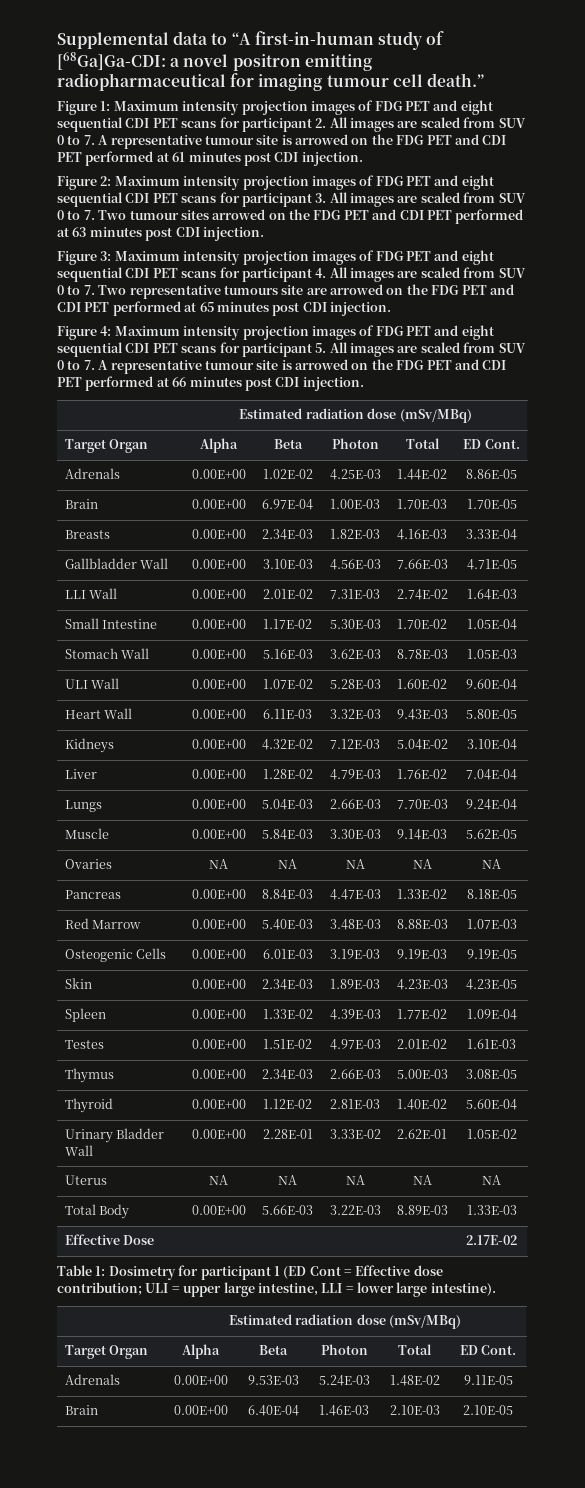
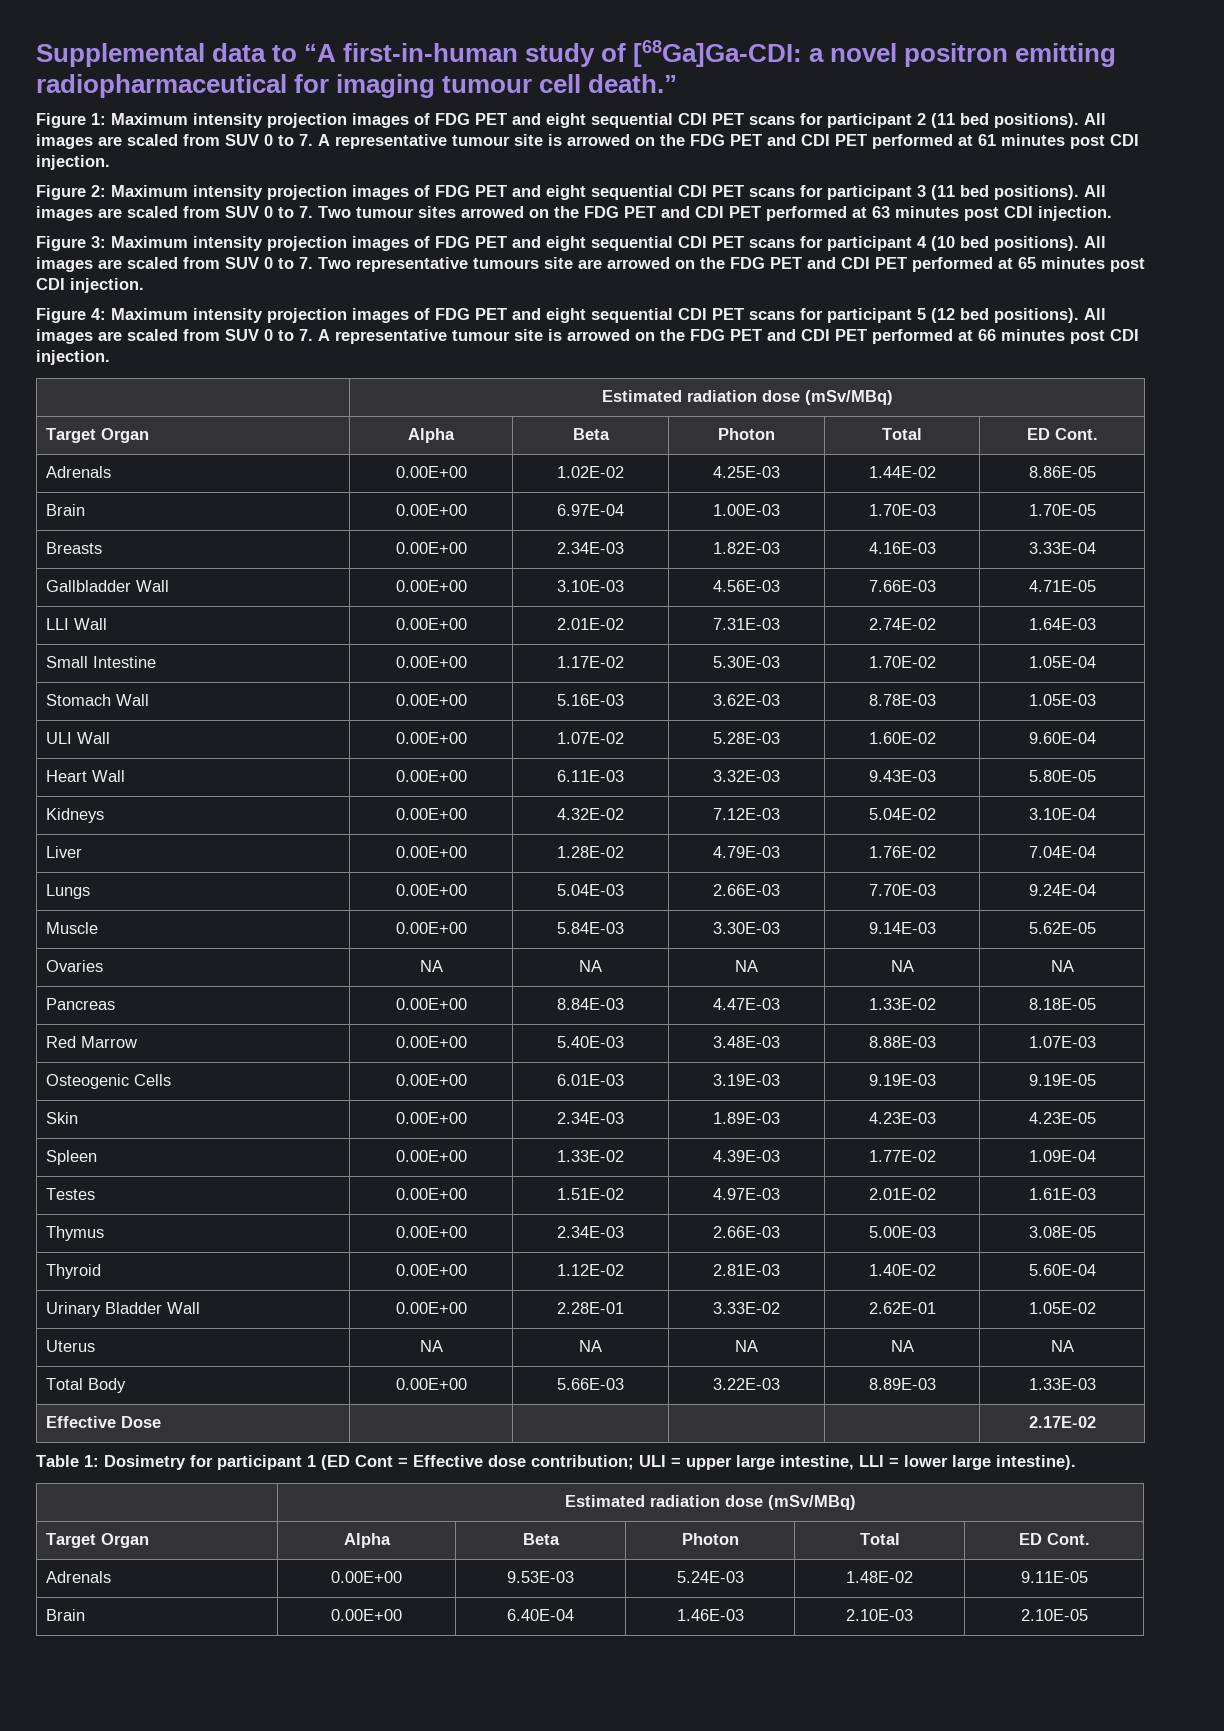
- Figure 1: Maximum intensity projection images of FDG PET and eight sequential CDI PET scans for participant 2. All images are scaled from SUV 0 to 7. A representative tumour site is arrowed on the FDG PET and CDI PET performed at 61 minutes post CDI injection.
+ Figure 1: Maximum intensity projection images of FDG PET and eight sequential CDI PET scans for participant 2 (11 bed positions). All images are scaled from SUV 0 to 7. A representative tumour site is arrowed on the FDG PET and CDI PET performed at 61 minutes post CDI injection.
- Figure 2: Maximum intensity projection images of FDG PET and eight sequential CDI PET scans for participant 3. All images are scaled from SUV 0 to 7. Two tumour sites arrowed on the FDG PET and CDI PET performed at 63 minutes post CDI injection.
+ Figure 2: Maximum intensity projection images of FDG PET and eight sequential CDI PET scans for participant 3 (11 bed positions). All images are scaled from SUV 0 to 7. Two tumour sites arrowed on the FDG PET and CDI PET performed at 63 minutes post CDI injection.
- Figure 3: Maximum intensity projection images of FDG PET and eight sequential CDI PET scans for participant 4. All images are scaled from SUV 0 to 7. Two representative tumours site are arrowed on the FDG PET and CDI PET performed at 65 minutes post CDI injection.
+ Figure 3: Maximum intensity projection images of FDG PET and eight sequential CDI PET scans for participant 4 (10 bed positions). All images are scaled from SUV 0 to 7. Two representative tumours site are arrowed on the FDG PET and CDI PET performed at 65 minutes post CDI injection.
- Figure 4: Maximum intensity projection images of FDG PET and eight sequential CDI PET scans for participant 5. All images are scaled from SUV 0 to 7. A representative tumour site is arrowed on the FDG PET and CDI PET performed at 66 minutes post CDI injection.
+ Figure 4: Maximum intensity projection images of FDG PET and eight sequential CDI PET scans for participant 5 (12 bed positions). All images are scaled from SUV 0 to 7. A representative tumour site is arrowed on the FDG PET and CDI PET performed at 66 minutes post CDI injection.

